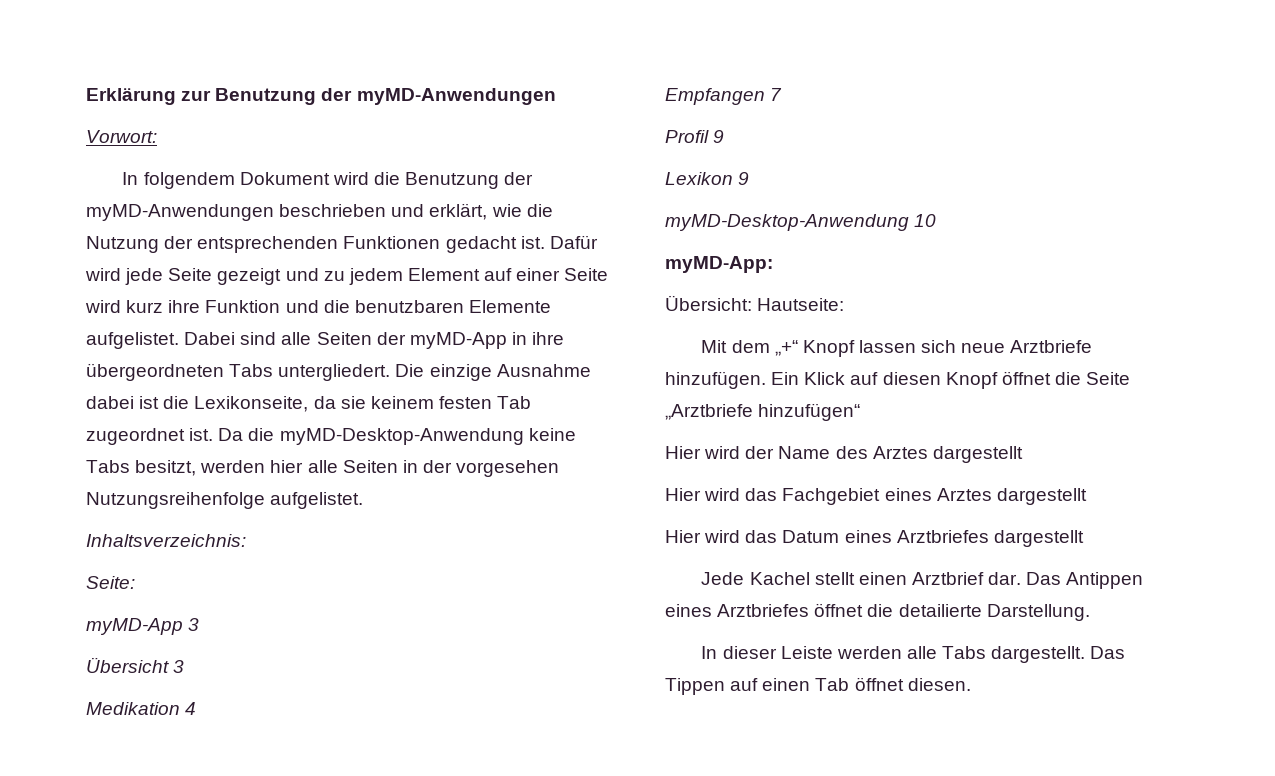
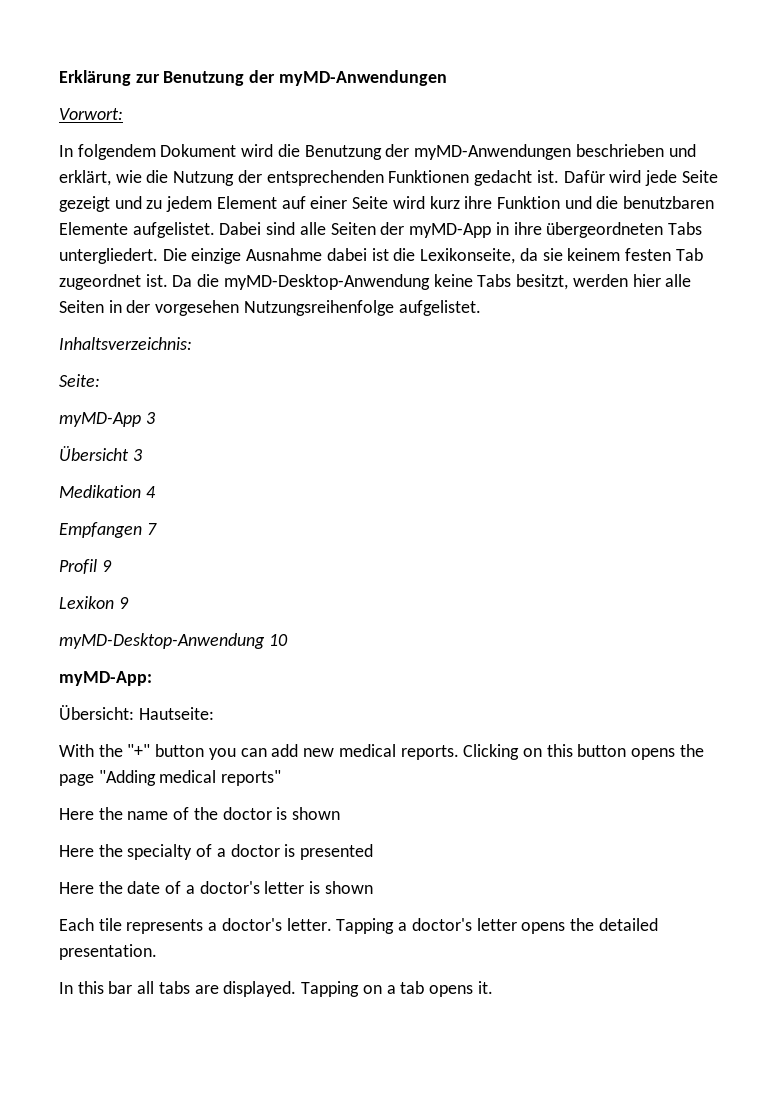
- Mit dem „+“ Knopf lassen sich neue Arztbriefe hinzufügen. Ein Klick auf diesen Knopf öffnet die Seite „Arztbriefe hinzufügen“
- Hier wird der Name des Arztes dargestellt
- Hier wird das Fachgebiet eines Arztes dargestellt
- Hier wird das Datum eines Arztbriefes dargestellt
- Jede Kachel stellt einen Arztbrief dar. Das Antippen eines Arztbriefes öffnet die detailierte Darstellung.
- In dieser Leiste werden alle Tabs dargestellt. Das Tippen auf einen Tab öffnet diesen.
+ With the "+" button you can add new medical reports. Clicking on this button opens the page "Adding medical reports"
+ Here the name of the doctor is shown
+ Here the specialty of a doctor is presented
+ Here the date of a doctor's letter is shown
+ Each tile represents a doctor's letter. Tapping a doctor's letter opens the detailed presentation.
+ In this bar all tabs are displayed. Tapping on a tab opens it.

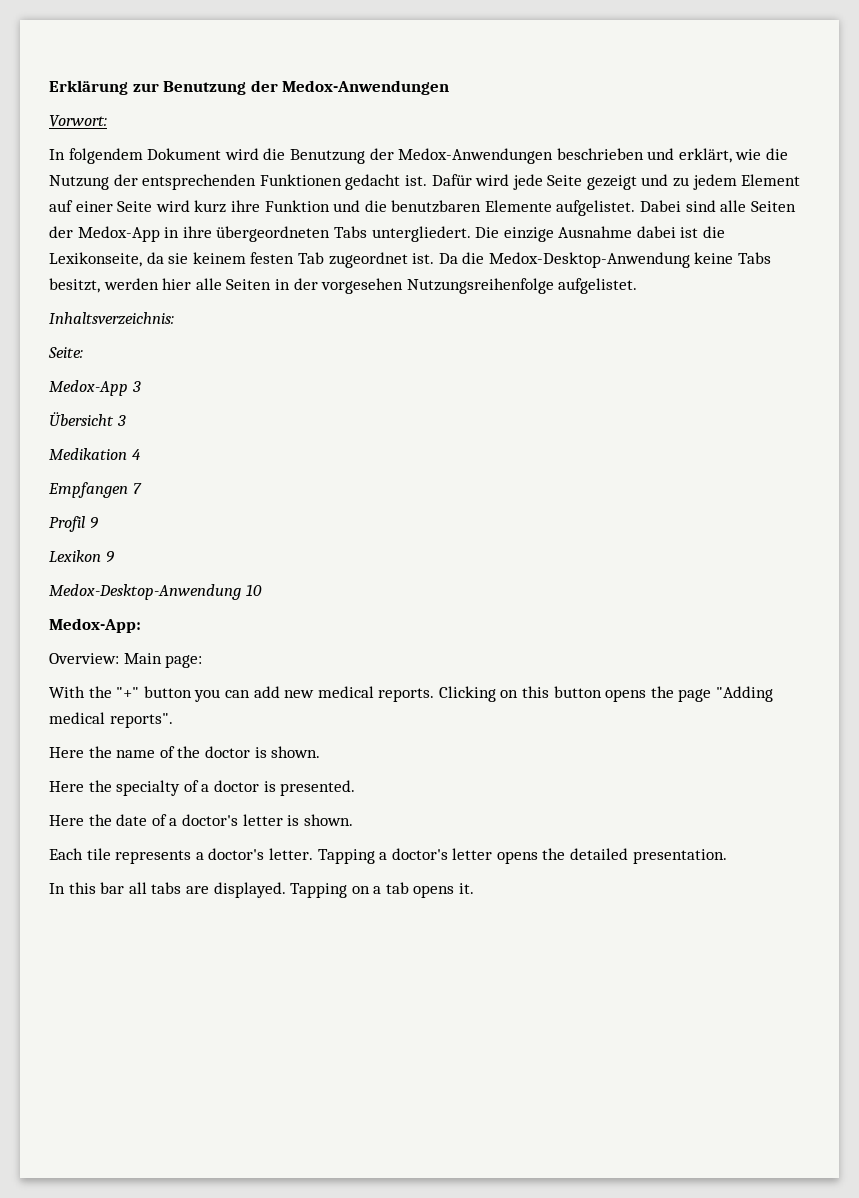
- Erklärung zur Benutzung der myMD-Anwendungen
+ Erklärung zur Benutzung der Medox-Anwendungen
- In folgendem Dokument wird die Benutzung der myMD-Anwendungen beschrieben und erklärt, wie die Nutzung der entsprechenden Funktionen gedacht ist.
+ In folgendem Dokument wird die Benutzung der Medox-Anwendungen beschrieben und erklärt, wie die Nutzung der entsprechenden Funktionen gedacht ist.
- Dabei sind alle Seiten der myMD-App in ihre übergeordneten Tabs untergliedert.
+ Dabei sind alle Seiten der Medox-App in ihre übergeordneten Tabs untergliedert.
- Da die myMD-Desktop-Anwendung keine Tabs besitzt, werden hier alle Seiten in der vorgesehen Nutzungsreihenfolge aufgelistet.
+ Da die Medox-Desktop-Anwendung keine Tabs besitzt, werden hier alle Seiten in der vorgesehen Nutzungsreihenfolge aufgelistet.
- myMD-App 3
+ Medox-App 3
- myMD-Desktop-Anwendung 10
+ Medox-Desktop-Anwendung 10
- myMD-App:
- Übersicht: Hautseite:
+ Medox-App:
+ Overview: Main page:
- Clicking on this button opens the page "Adding medical reports"
+ Clicking on this button opens the page "Adding medical reports".
- Here the name of the doctor is shown
+ Here the name of the doctor is shown.
- Here the specialty of a doctor is presented
+ Here the specialty of a doctor is presented.
- Here the date of a doctor's letter is shown
+ Here the date of a doctor's letter is shown.

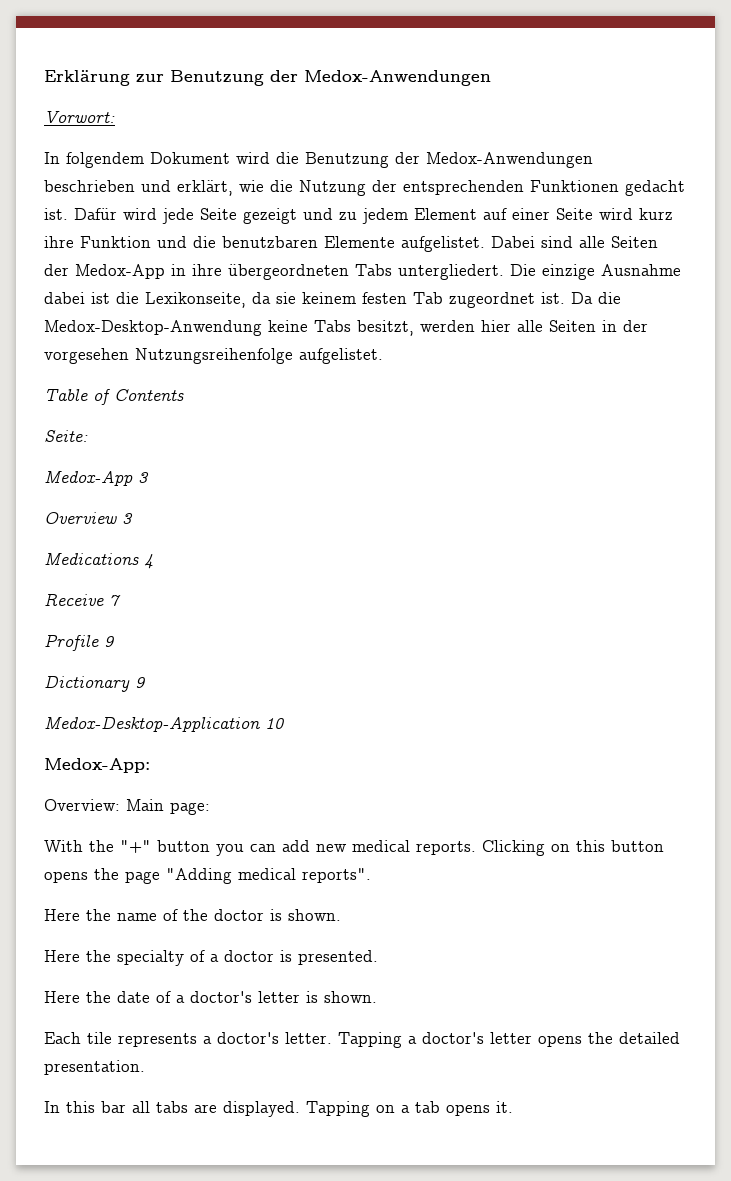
- Inhaltsverzeichnis:
+ Table of Contents
- Übersicht 3
- Medikation 4
+ Overview 3
+ Medications 4
- Empfangen 7
+ Receive 7
- Profil 9
- Lexikon 9
- Medox-Desktop-Anwendung 10
+ Profile 9
+ Dictionary 9
+ Medox-Desktop-Application 10

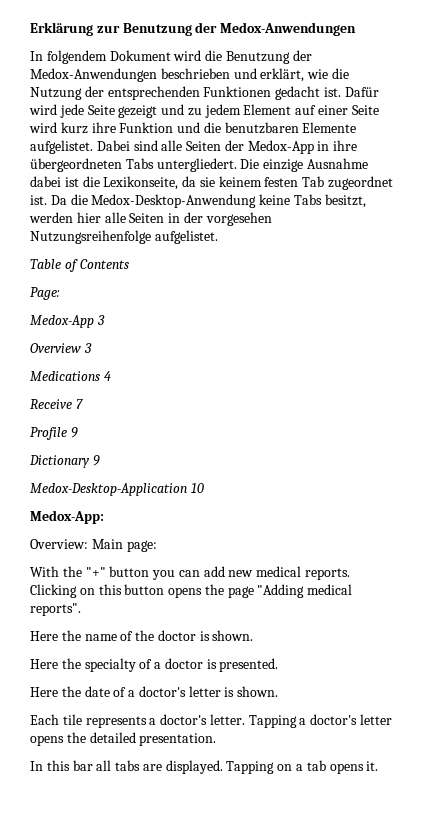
- Vorwort:
- Seite:
+ Page:

